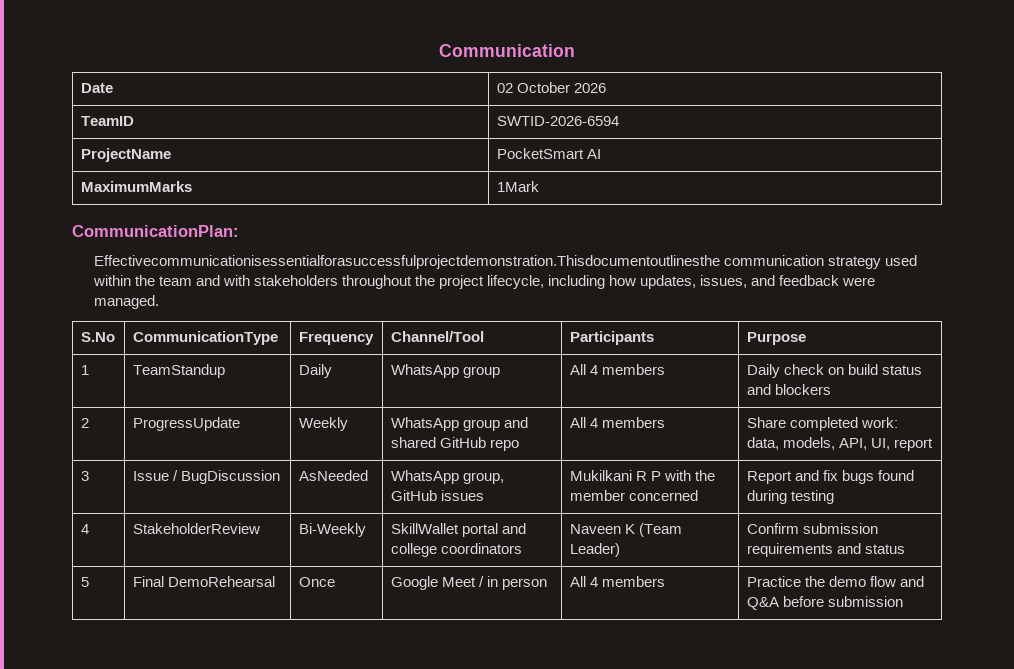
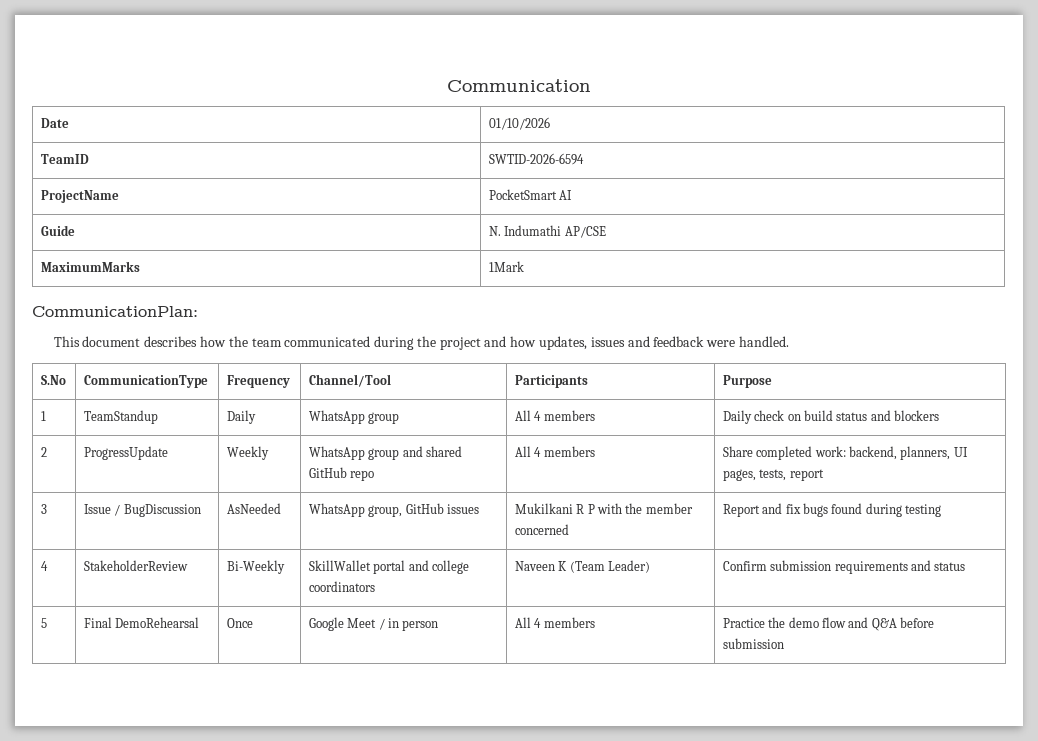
- Date | 02 October 2026
+ Date | 01/10/2026
+ Guide | N. Indumathi AP/CSE
- Effectivecommunicationisessentialforasuccessfulprojectdemonstration.Thisdocumentoutlinesthe communication strategy used within the team and with stakeholders throughout the project lifecycle, including how updates, issues, and feedback were managed.
+ This document describes how the team communicated during the project and how updates, issues and feedback were handled.
- 2 | ProgressUpdate | Weekly | WhatsApp group and shared GitHub repo | All 4 members | Share completed work: data, models, API, UI, report
+ 2 | ProgressUpdate | Weekly | WhatsApp group and shared GitHub repo | All 4 members | Share completed work: backend, planners, UI pages, tests, report

